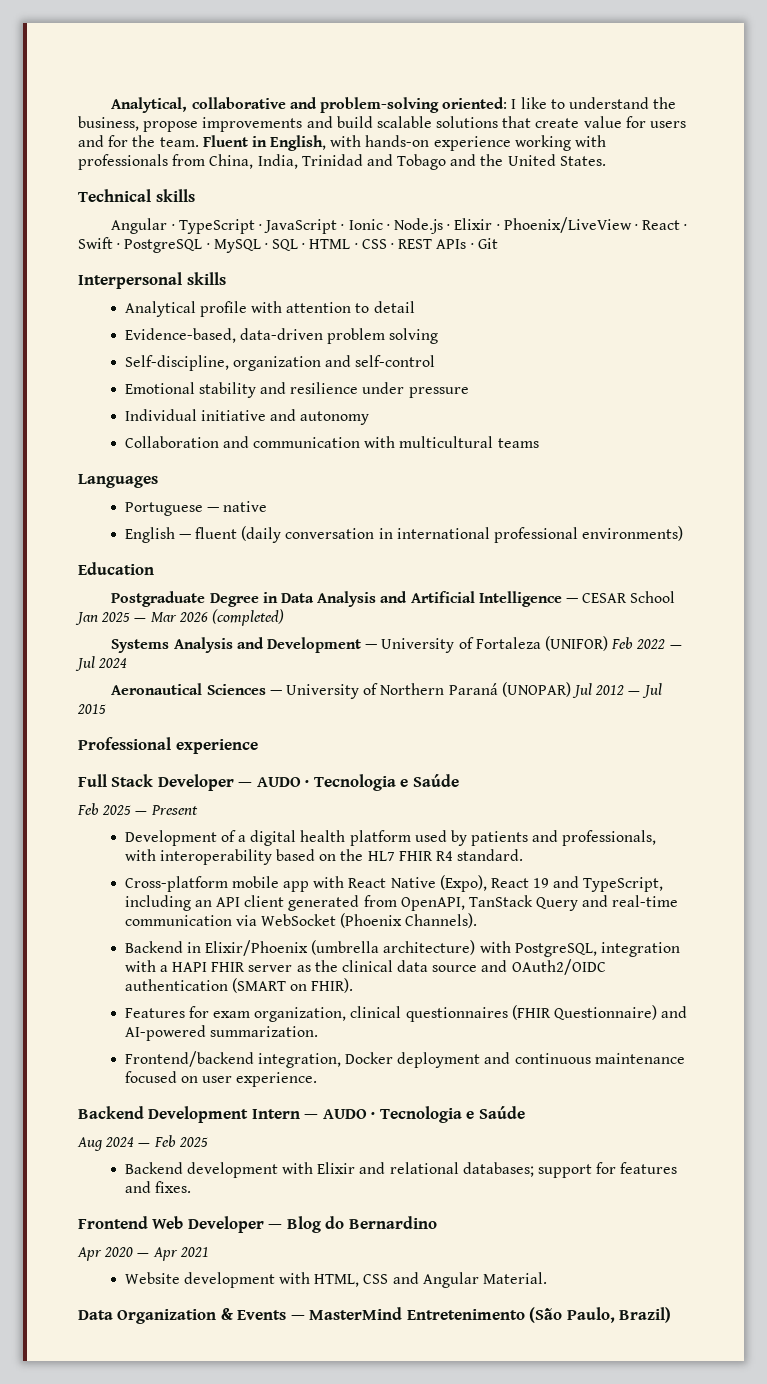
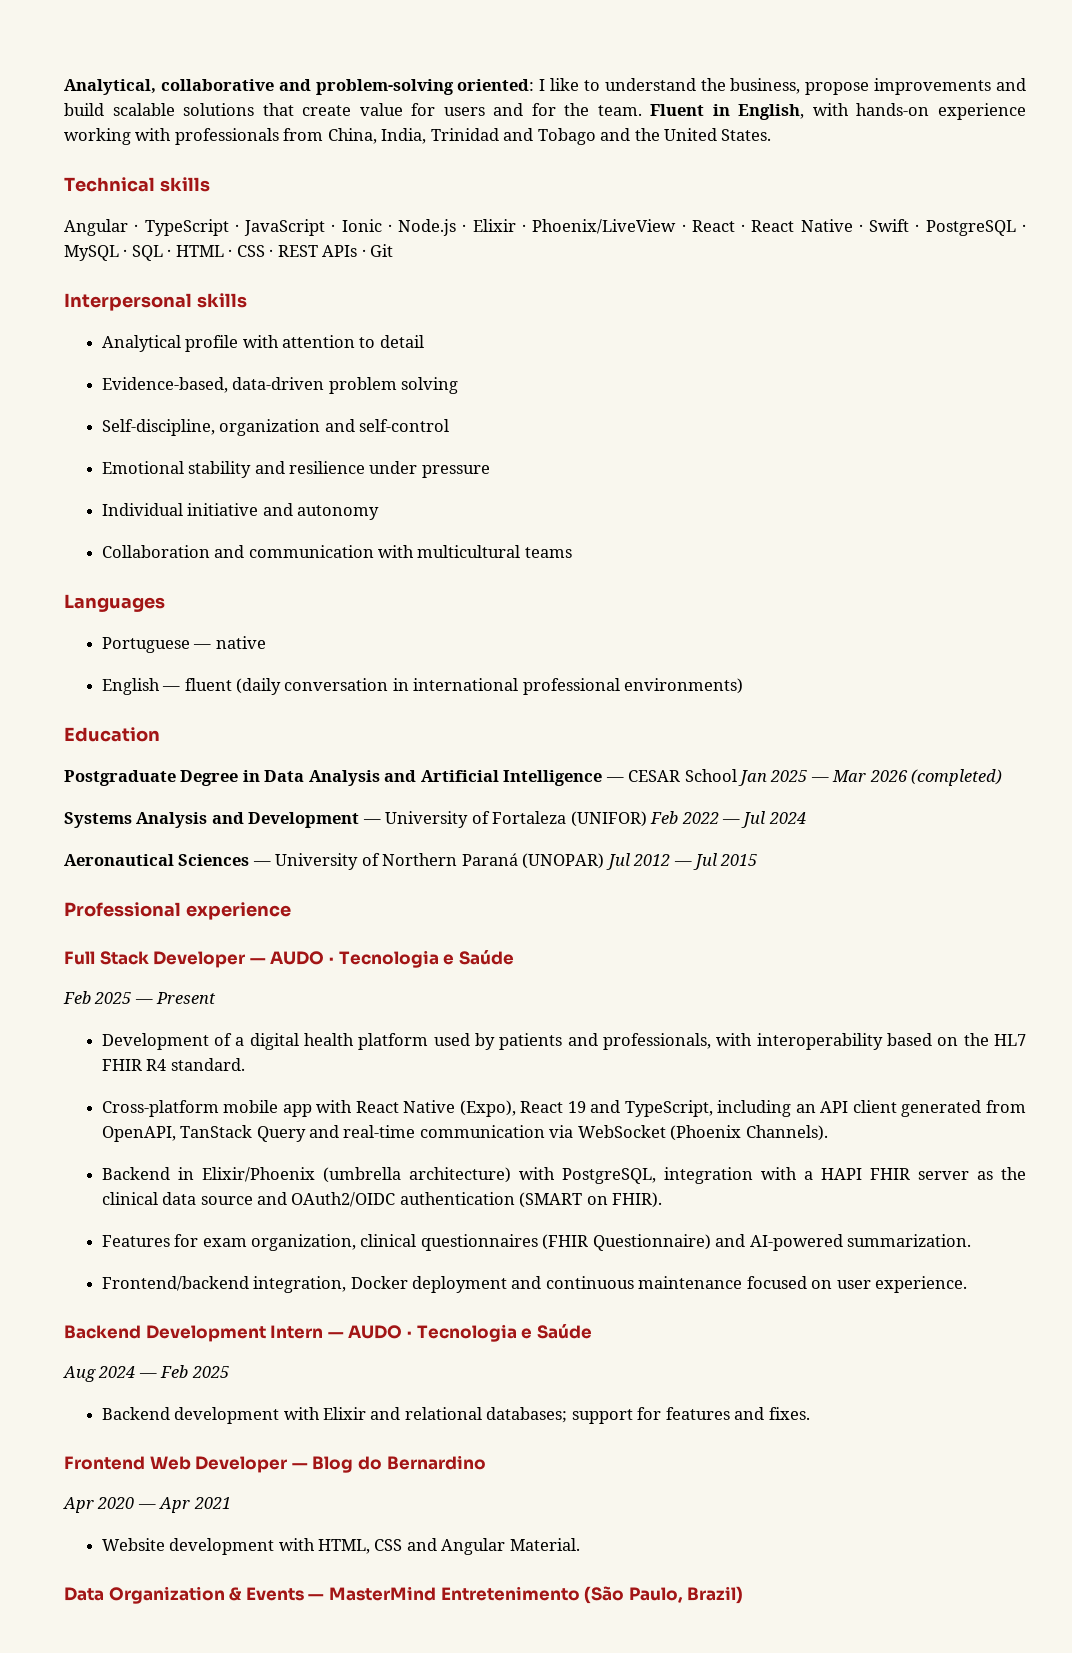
- Angular · TypeScript · JavaScript · Ionic · Node.js · Elixir · Phoenix/LiveView · React · Swift · PostgreSQL · MySQL · SQL · HTML · CSS · REST APIs · Git
+ Angular · TypeScript · JavaScript · Ionic · Node.js · Elixir · Phoenix/LiveView · React · React Native · Swift · PostgreSQL · MySQL · SQL · HTML · CSS · REST APIs · Git

